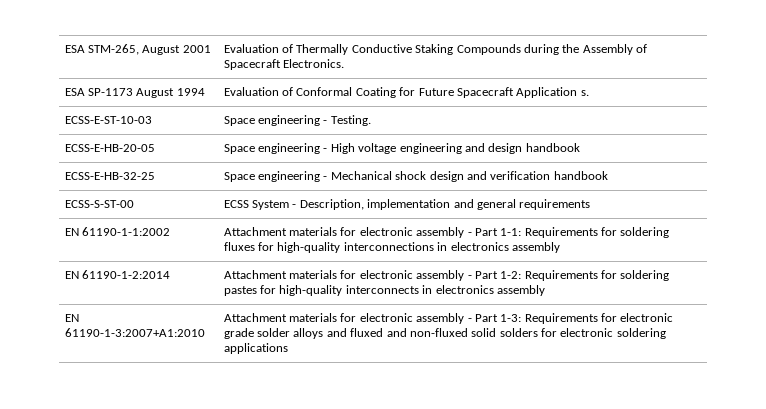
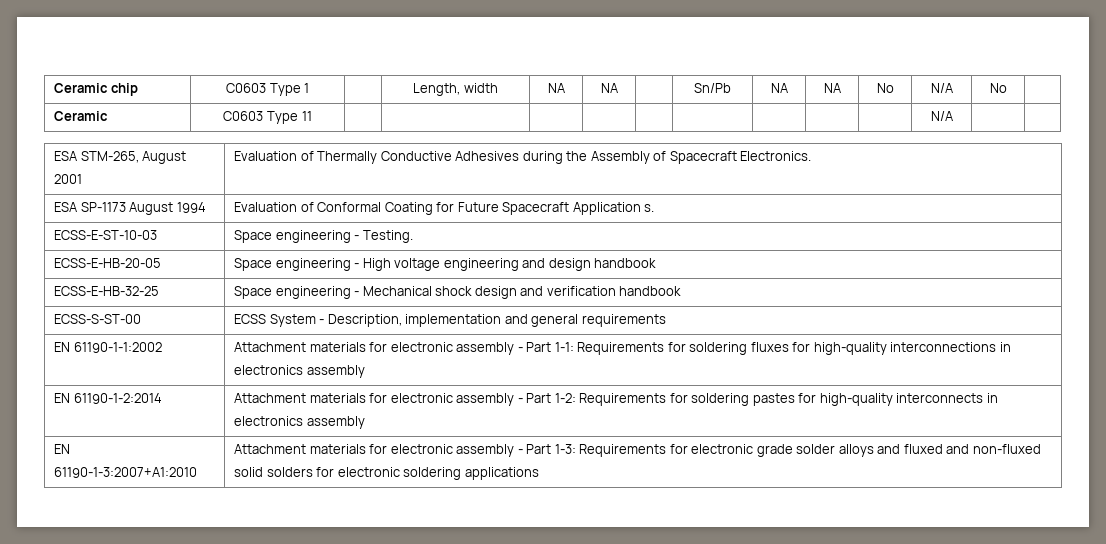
+ Ceramic chip | C0603 Type 1 | | Length, width | NA | NA | | Sn/Pb | NA | NA | No | N/A | No |
+ Ceramic | C0603 Type 11 | | | | | | | | | | N/A | |
- ESA STM-265, August 2001 | Evaluation of Thermally Conductive Staking Compounds during the Assembly of Spacecraft Electronics.
+ ESA STM-265, August 2001 | Evaluation of Thermally Conductive Adhesives during the Assembly of Spacecraft Electronics.

